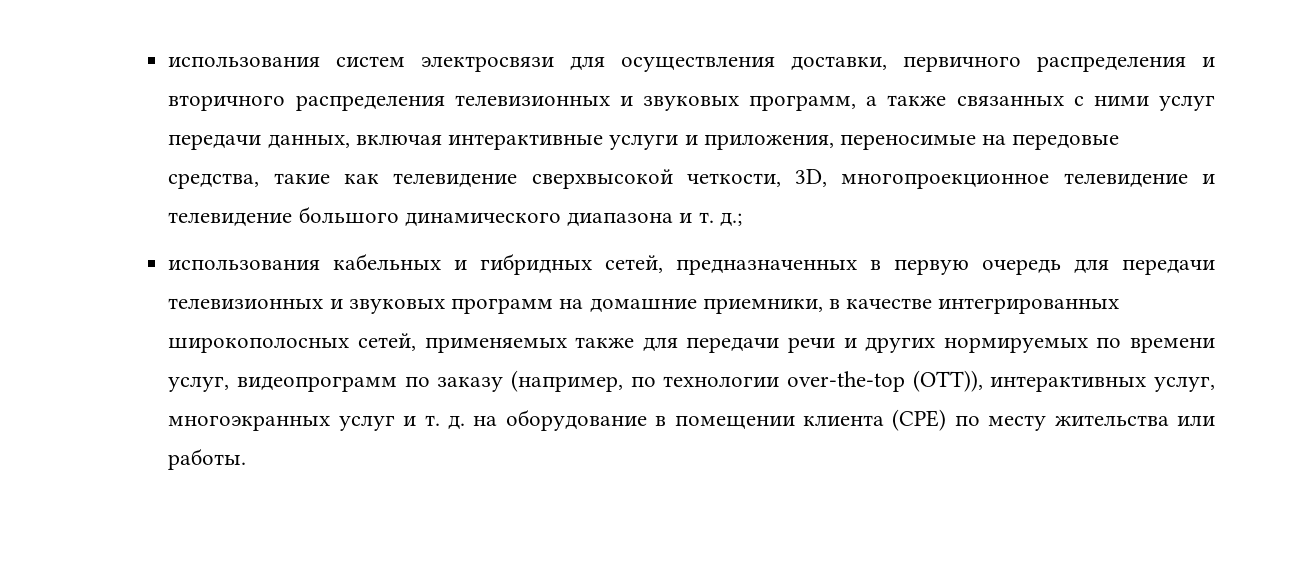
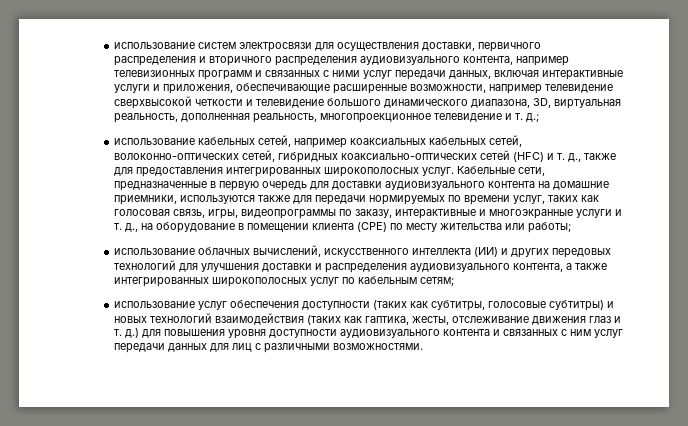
- использования систем электросвязи для осуществления доставки, первичного распределения и вторичного распределения телевизионных и звуковых программ, а также связанных с ними услуг передачи данных, включая интерактивные услуги и приложения, переносимые на передовые средства, такие как телевидение сверхвысокой четкости, 3D, многопроекционное телевидение и телевидение большого динамического диапазона и т. д.;
- использования кабельных и гибридных сетей, предназначенных в первую очередь для передачи телевизионных и звуковых программ на домашние приемники, в качестве интегрированных широкополосных сетей, применяемых также для передачи речи и других нормируемых по времени услуг, видеопрограмм по заказу (например, по технологии over-the-top (OTT)), интерактивных услуг, многоэкранных услуг и т. д. на оборудование в помещении клиента (СРЕ) по месту жительства или работы.
+ использование систем электросвязи для осуществления доставки, первичного распределения и вторичного распределения аудиовизуального контента, например телевизионных программ и связанных с ними услуг передачи данных, включая интерактивные услуги и приложения, обеспечивающие расширенные возможности, например телевидение сверхвысокой четкости и телевидение большого динамического диапазона, 3D, виртуальная реальность, дополненная реальность, многопроекционное телевидение и т. д.;
+ использование кабельных сетей, например коаксиальных кабельных сетей, волоконно-оптических сетей, гибридных коаксиально-оптических сетей (HFC) и т. д., также для предоставления интегрированных широкополосных услуг. Кабельные сети, предназначенные в первую очередь для доставки аудиовизуального контента на домашние приемники, используются также для передачи нормируемых по времени услуг, таких как голосовая связь, игры, видеопрограммы по заказу, интерактивные и многоэкранные услуги и т. д., на оборудование в помещении клиента (СРЕ) по месту жительства или работы;
+ использование облачных вычислений, искусственного интеллекта (ИИ) и других передовых технологий для улучшения доставки и распределения аудиовизуального контента, а также интегрированных широкополосных услуг по кабельным сетям;
+ использование услуг обеспечения доступности (таких как субтитры, голосовые субтитры) и новых технологий взаимодействия (таких как гаптика, жесты, отслеживание движения глаз и т. д.) для повышения уровня доступности аудиовизуального контента и связанных с ним услуг передачи данных для лиц с различными возможностями.

